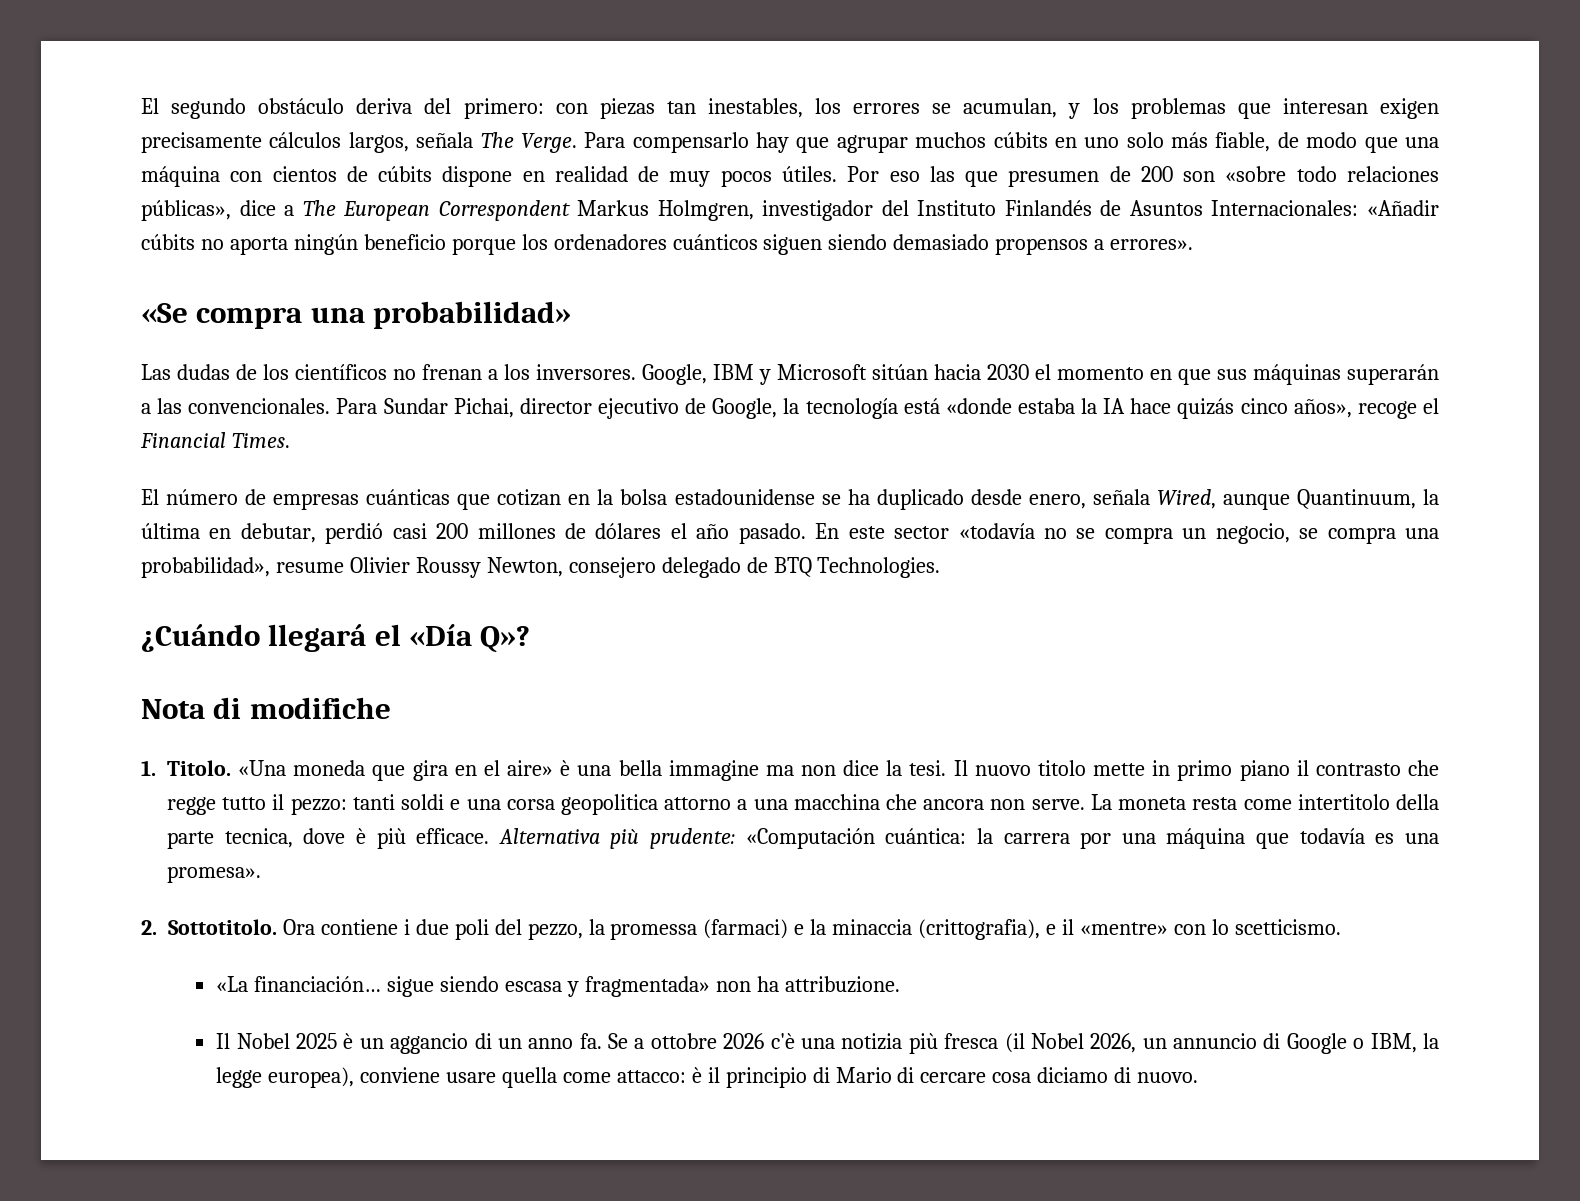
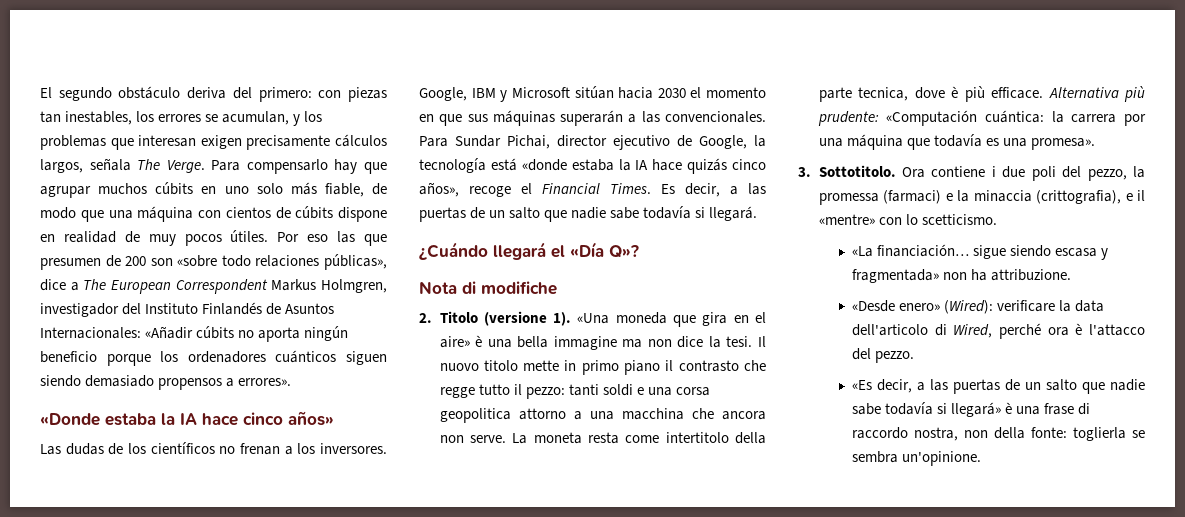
- «Se compra una probabilidad»
+ «Donde estaba la IA hace cinco años»
- Para Sundar Pichai, director ejecutivo de Google, la tecnología está «donde estaba la IA hace quizás cinco años», recoge el Financial Times.
- El número de empresas cuánticas que cotizan en la bolsa estadounidense se ha duplicado desde enero, señala Wired, aunque Quantinuum, la última en debutar, perdió casi 200 millones de dólares el año pasado. En este sector «todavía no se compra un negocio, se compra una probabilidad», resume Olivier Roussy Newton, consejero delegado de BTQ Technologies.
+ Para Sundar Pichai, director ejecutivo de Google, la tecnología está «donde estaba la IA hace quizás cinco años», recoge el Financial Times. Es decir, a las puertas de un salto que nadie sabe todavía si llegará.
- 1. Titolo.
+ 2. Titolo (versione 1).
- 2. Sottotitolo.
+ 3. Sottotitolo.
- Il Nobel 2025 è un aggancio di un anno fa. Se a ottobre 2026 c'è una notizia più fresca (il Nobel 2026, un annuncio di Google o IBM, la legge europea), conviene usare quella come attacco: è il principio di Mario di cercare cosa diciamo di nuovo.
+ «Desde enero» (Wired): verificare la data dell'articolo di Wired, perché ora è l'attacco del pezzo.
+ «Es decir, a las puertas de un salto que nadie sabe todavía si llegará» è una frase di raccordo nostra, non della fonte: toglierla se sembra un'opinione.

